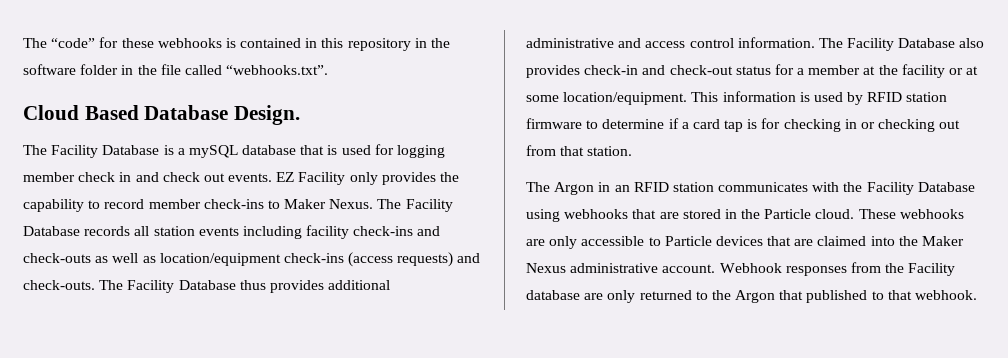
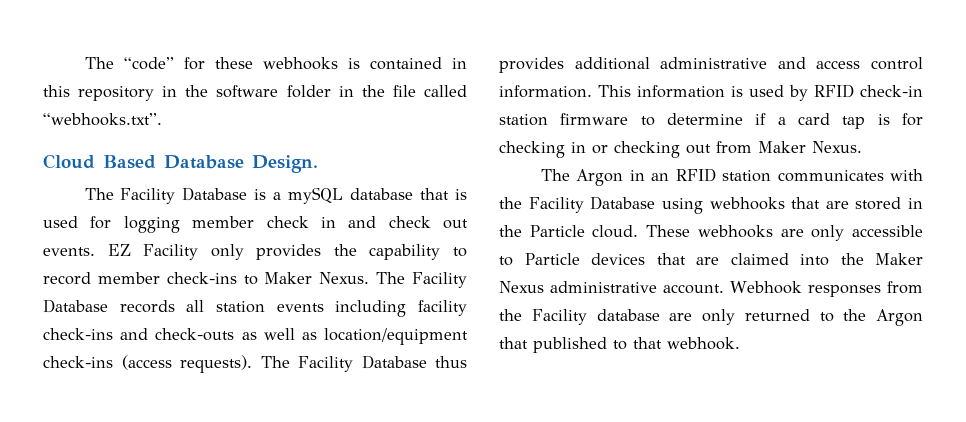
- The Facility Database records all station events including facility check-ins and check-outs as well as location/equipment check-ins (access requests) and check-outs.
+ The Facility Database records all station events including facility check-ins and check-outs as well as location/equipment check-ins (access requests).
- The Facility Database also provides check-in and check-out status for a member at the facility or at some location/equipment.
- This information is used by RFID station firmware to determine if a card tap is for checking in or checking out from that station.
+ This information is used by RFID check-in station firmware to determine if a card tap is for checking in or checking out from Maker Nexus.

